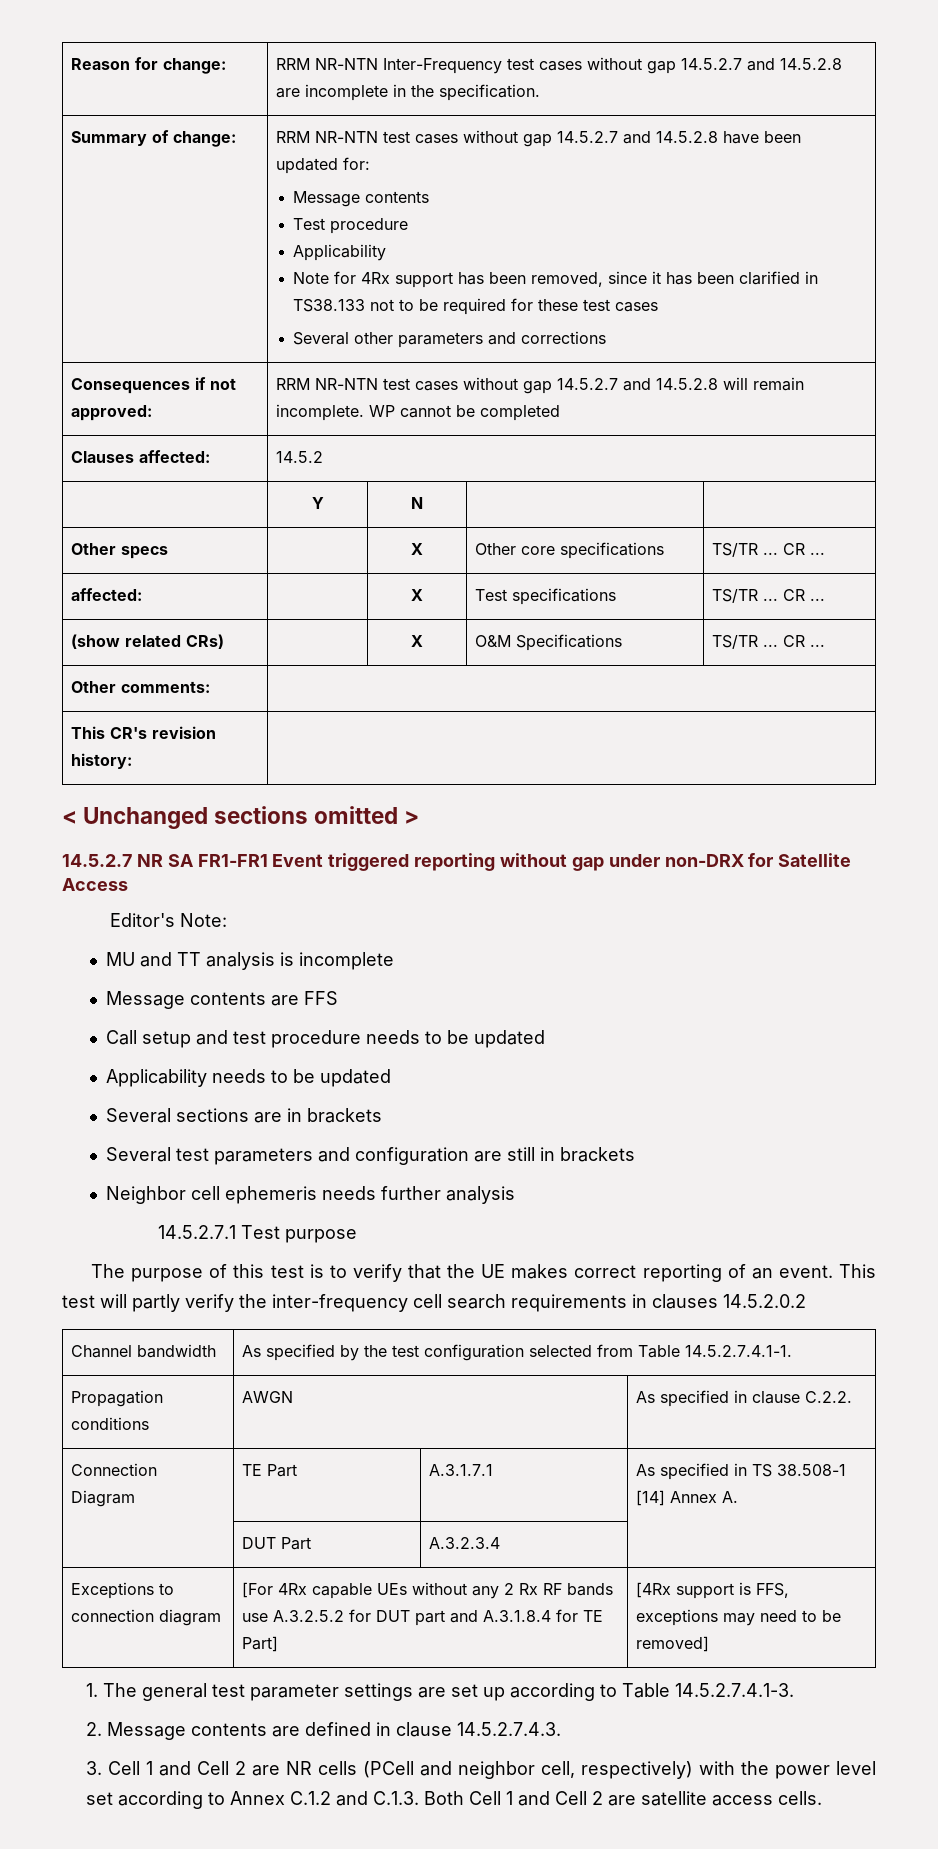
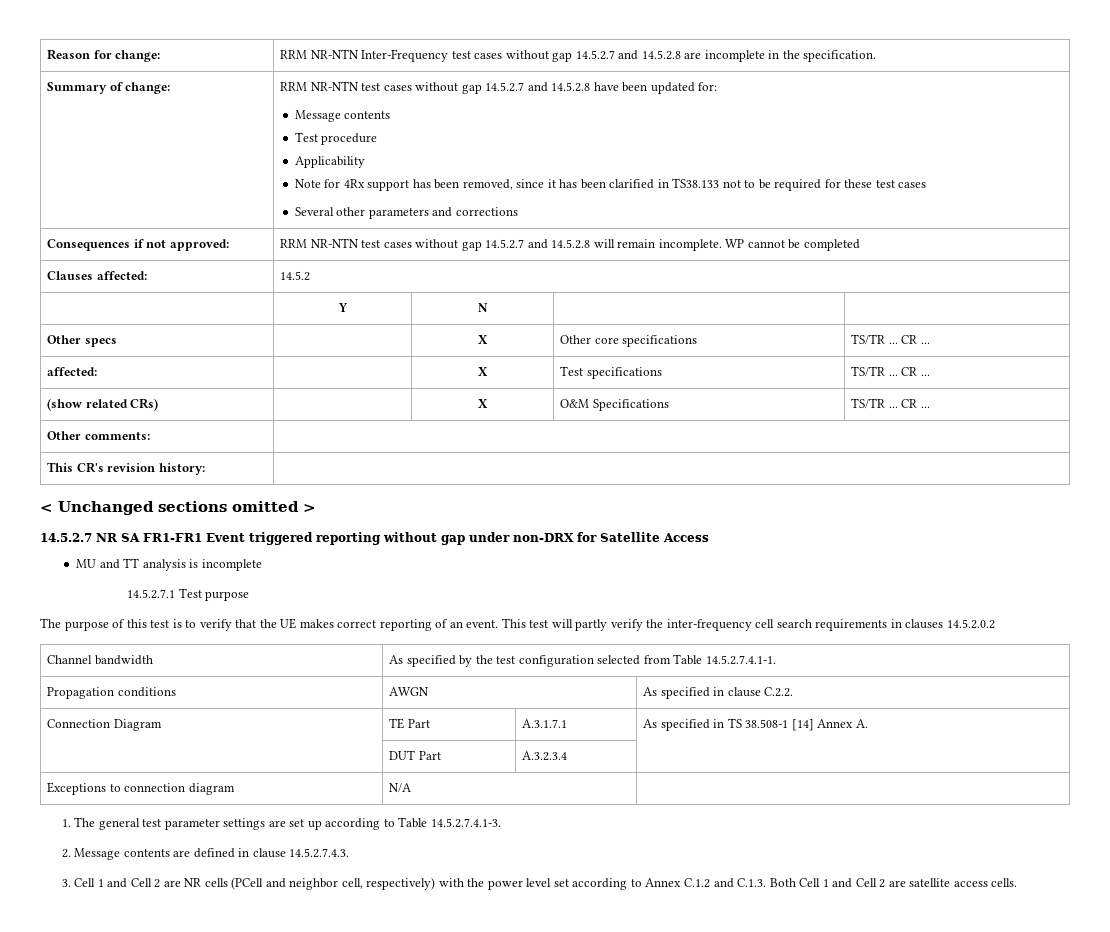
- Editor's Note:
- Message contents are FFS
- Call setup and test procedure needs to be updated
- Applicability needs to be updated
- Several sections are in brackets
- Several test parameters and configuration are still in brackets
- Neighbor cell ephemeris needs further analysis
- Exceptions to connection diagram | [For 4Rx capable UEs without any 2 Rx RF bands use A.3.2.5.2 for DUT part and A.3.1.8.4 for TE Part] | [4Rx support is FFS, exceptions may need to be removed]
+ Exceptions to connection diagram | N/A |

